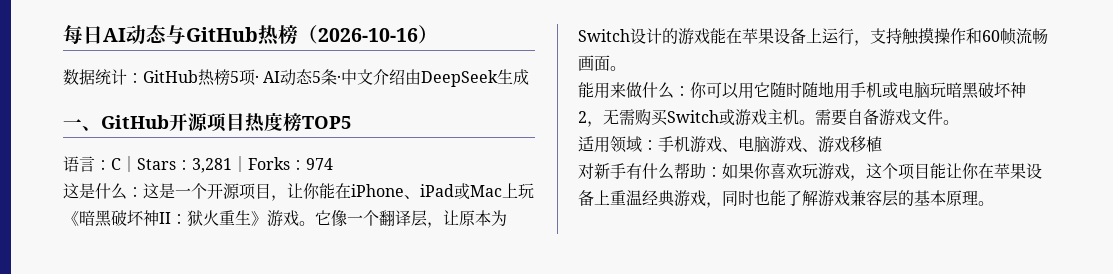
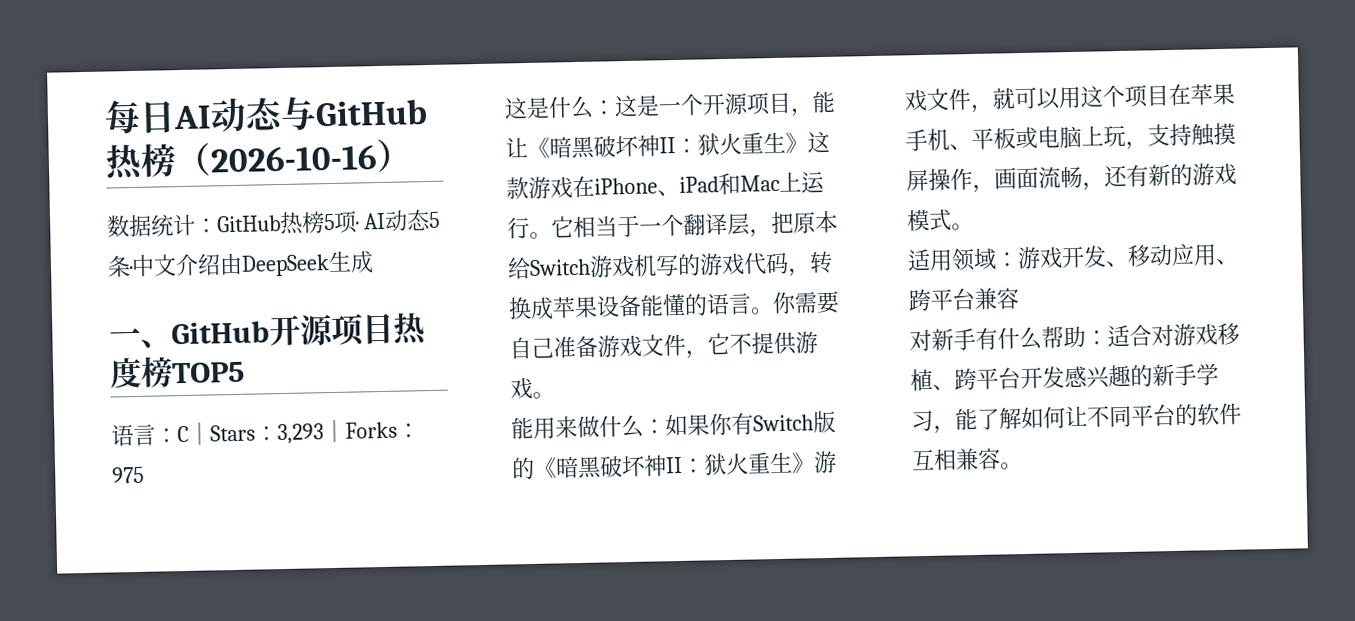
- 语言：C｜Stars：3,281｜Forks：974
+ 语言：C｜Stars：3,293｜Forks：975
- 这是什么：这是一个开源项目，让你能在iPhone、iPad或Mac上玩《暗黑破坏神II：狱火重生》游戏。它像一个翻译层，让原本为Switch设计的游戏能在苹果设备上运行，支持触摸操作和60帧流畅画面。
- 能用来做什么：你可以用它随时随地用手机或电脑玩暗黑破坏神2，无需购买Switch或游戏主机。需要自备游戏文件。
- 适用领域：手机游戏、电脑游戏、游戏移植
+ 这是什么：这是一个开源项目，能让《暗黑破坏神II：狱火重生》这款游戏在iPhone、iPad和Mac上运行。它相当于一个翻译层，把原本给Switch游戏机写的游戏代码，转换成苹果设备能懂的语言。你需要自己准备游戏文件，它不提供游戏。
+ 能用来做什么：如果你有Switch版的《暗黑破坏神II：狱火重生》游戏文件，就可以用这个项目在苹果手机、平板或电脑上玩，支持触摸屏操作，画面流畅，还有新的游戏模式。
+ 适用领域：游戏开发、移动应用、跨平台兼容
- 对新手有什么帮助：如果你喜欢玩游戏，这个项目能让你在苹果设备上重温经典游戏，同时也能了解游戏兼容层的基本原理。
+ 对新手有什么帮助：适合对游戏移植、跨平台开发感兴趣的新手学习，能了解如何让不同平台的软件互相兼容。

